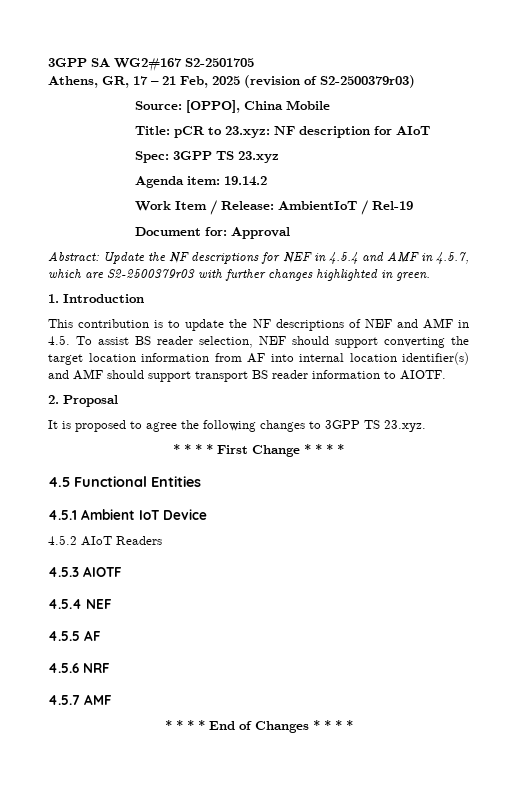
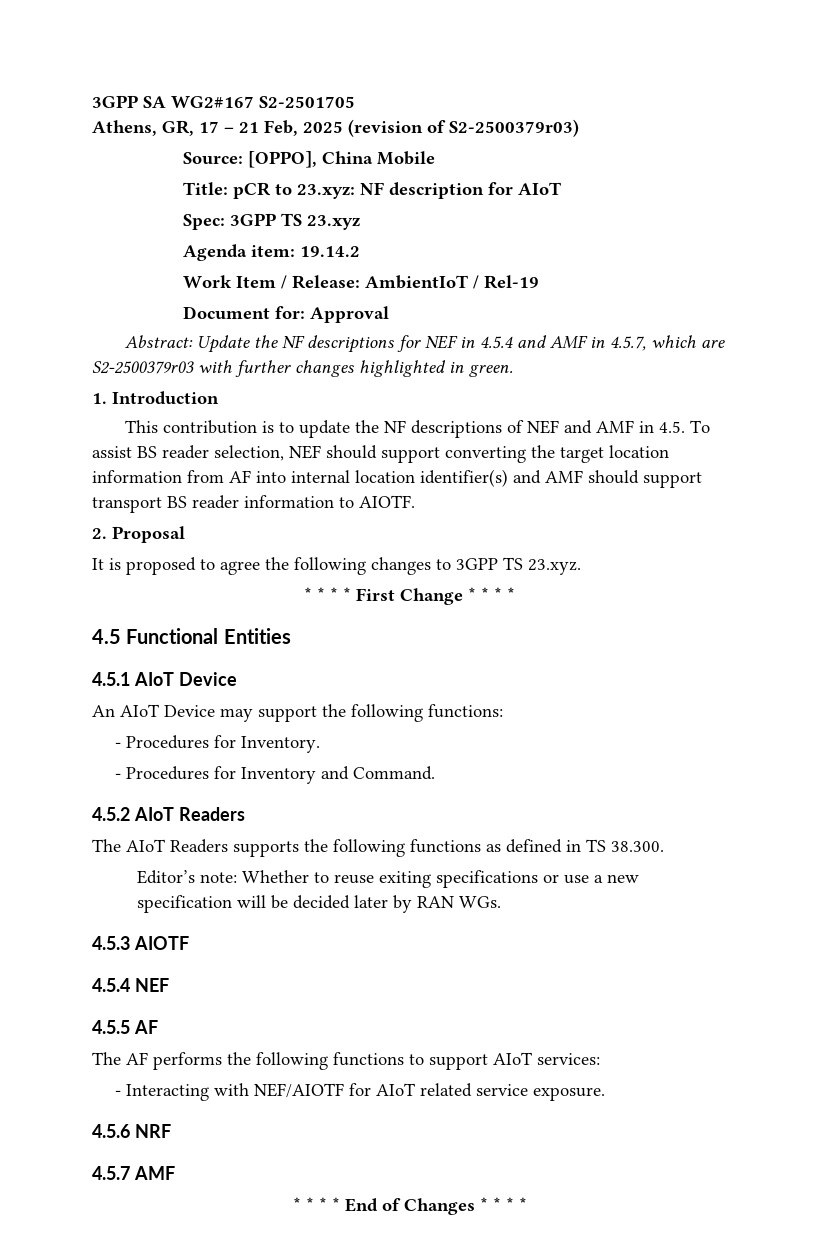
- 4.5.1 Ambient IoT Device
+ 4.5.1 AIoT Device
+ An AIoT Device may support the following functions:
+ - Procedures for Inventory.
+ - Procedures for Inventory and Command.
  4.5.2 AIoT Readers
+ The AIoT Readers supports the following functions as defined in TS 38.300.
+ Editor’s note: Whether to reuse exiting specifications or use a new specification will be decided later by RAN WGs.
+ The AF performs the following functions to support AIoT services:
+ - Interacting with NEF/AIOTF for AIoT related service exposure.

